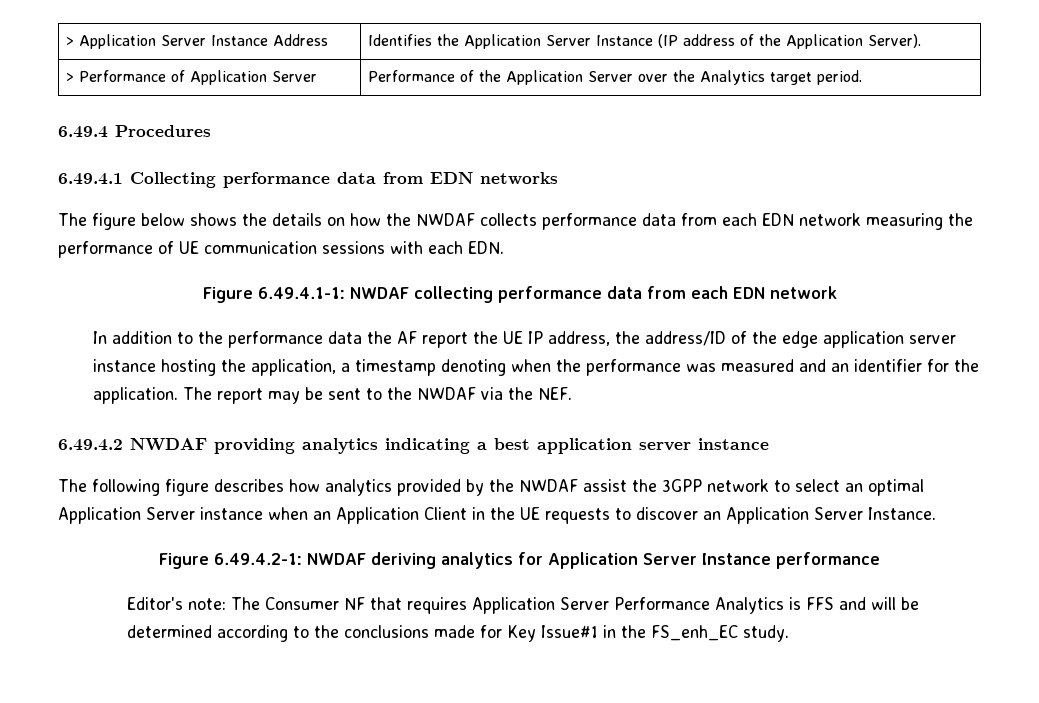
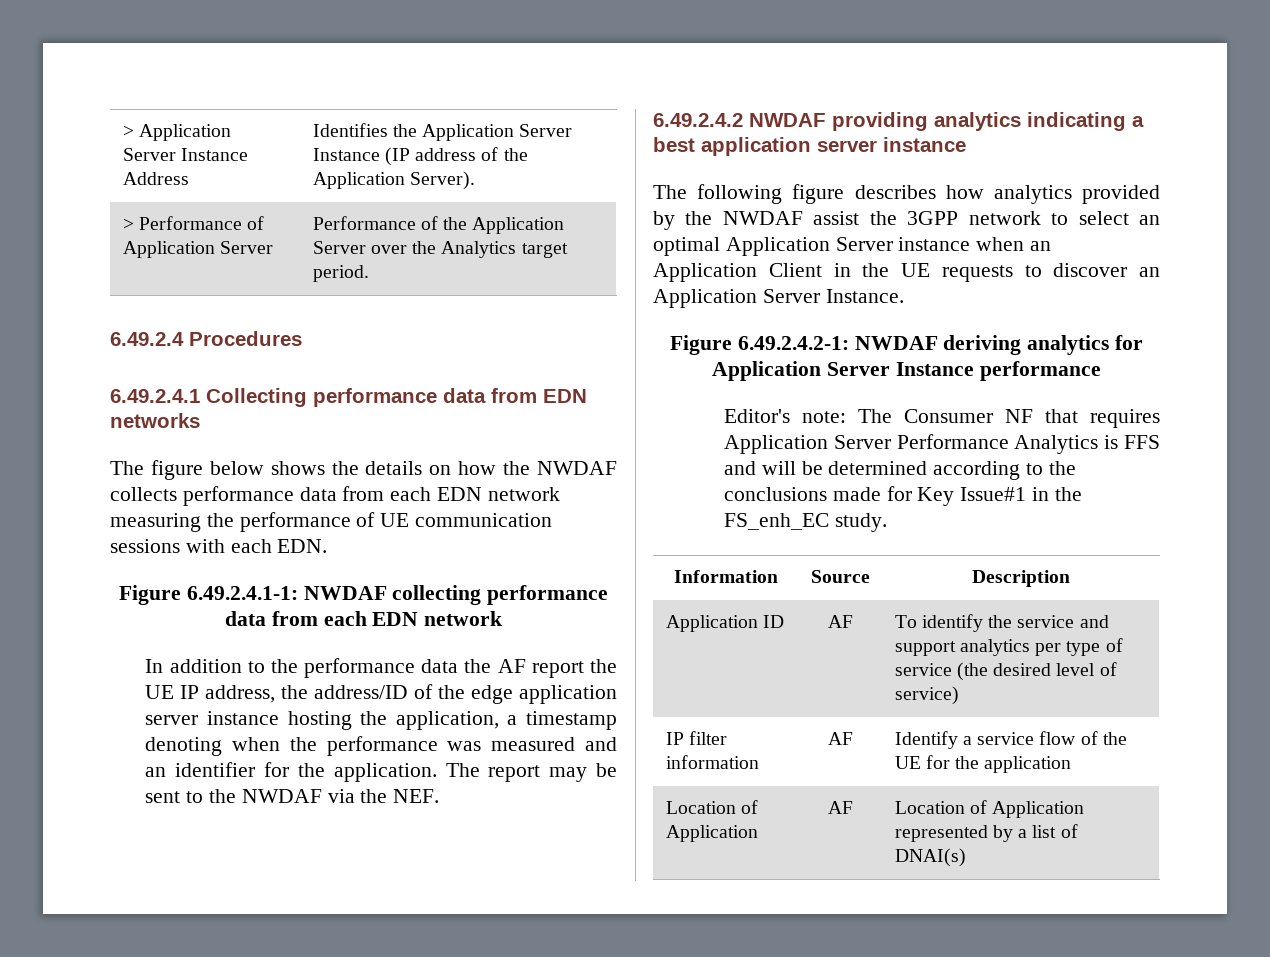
- 6.49.4 Procedures
+ 6.49.2.4 Procedures
- 6.49.4.1 Collecting performance data from EDN networks
+ 6.49.2.4.1 Collecting performance data from EDN networks
- Figure 6.49.4.1-1: NWDAF collecting performance data from each EDN network
+ Figure 6.49.2.4.1-1: NWDAF collecting performance data from each EDN network
- 6.49.4.2 NWDAF providing analytics indicating a best application server instance
+ 6.49.2.4.2 NWDAF providing analytics indicating a best application server instance
- Figure 6.49.4.2-1: NWDAF deriving analytics for Application Server Instance performance
+ Figure 6.49.2.4.2-1: NWDAF deriving analytics for Application Server Instance performance
+ Information | Source | Description
+ Application ID | AF | To identify the service and support analytics per type of service (the desired level of service)
+ IP filter information | AF | Identify a service flow of the UE for the application
+ Location of Application | AF | Location of Application represented by a list of DNAI(s)

